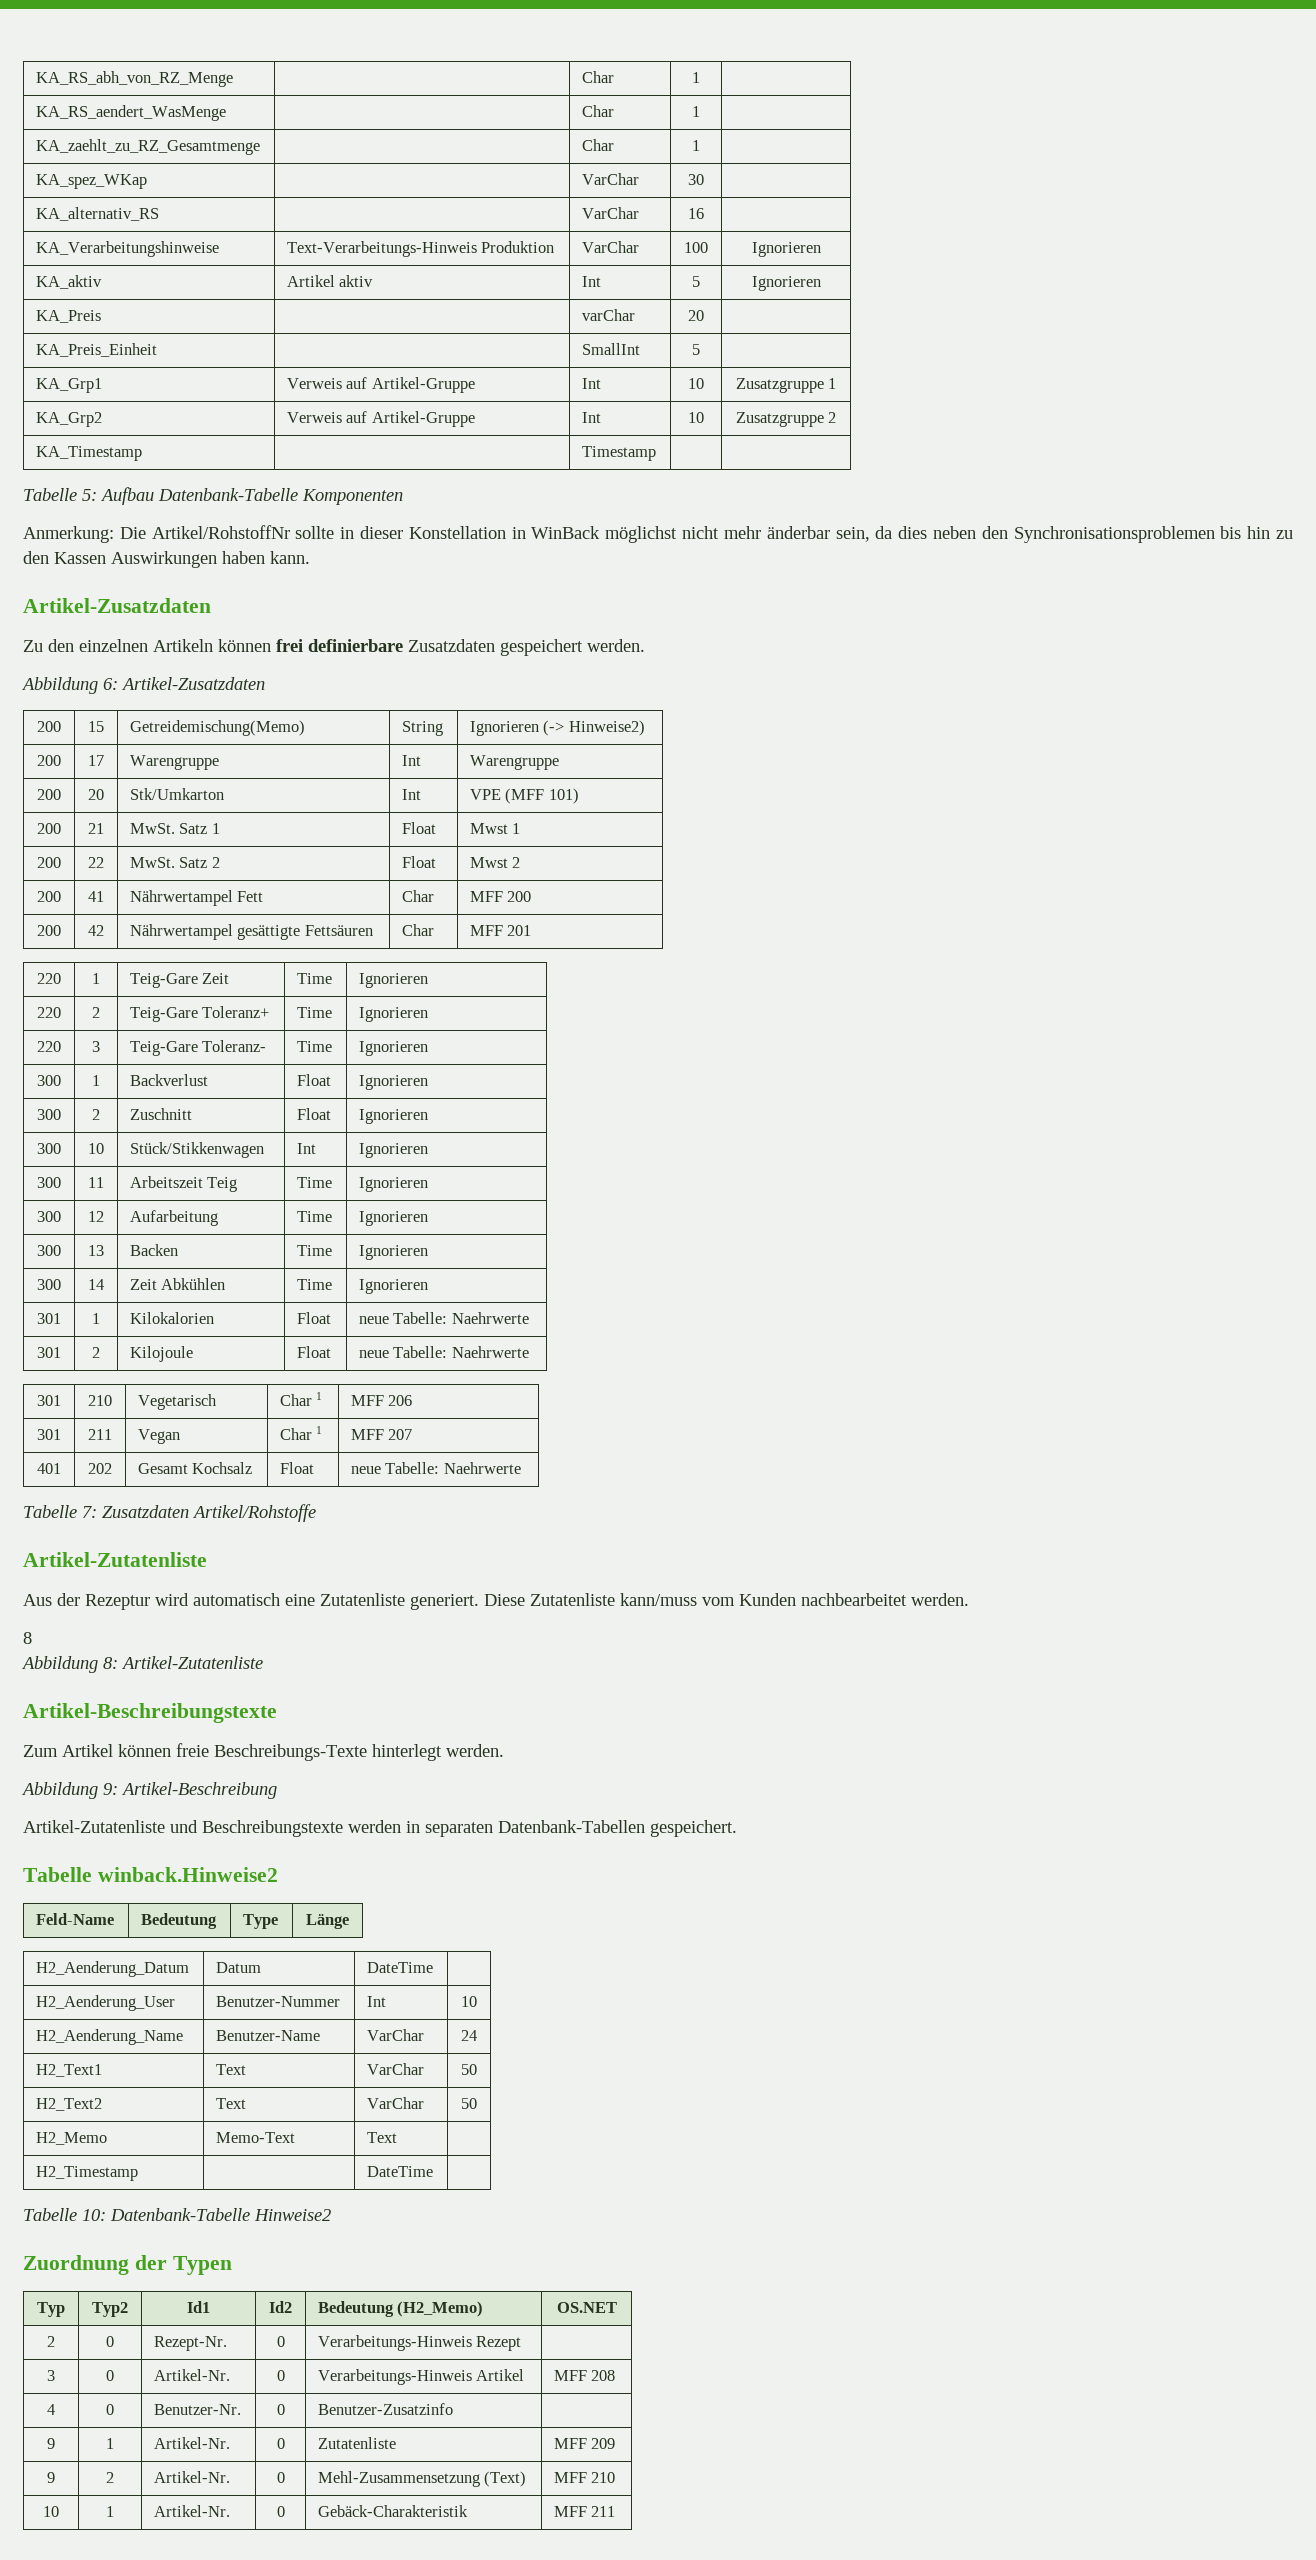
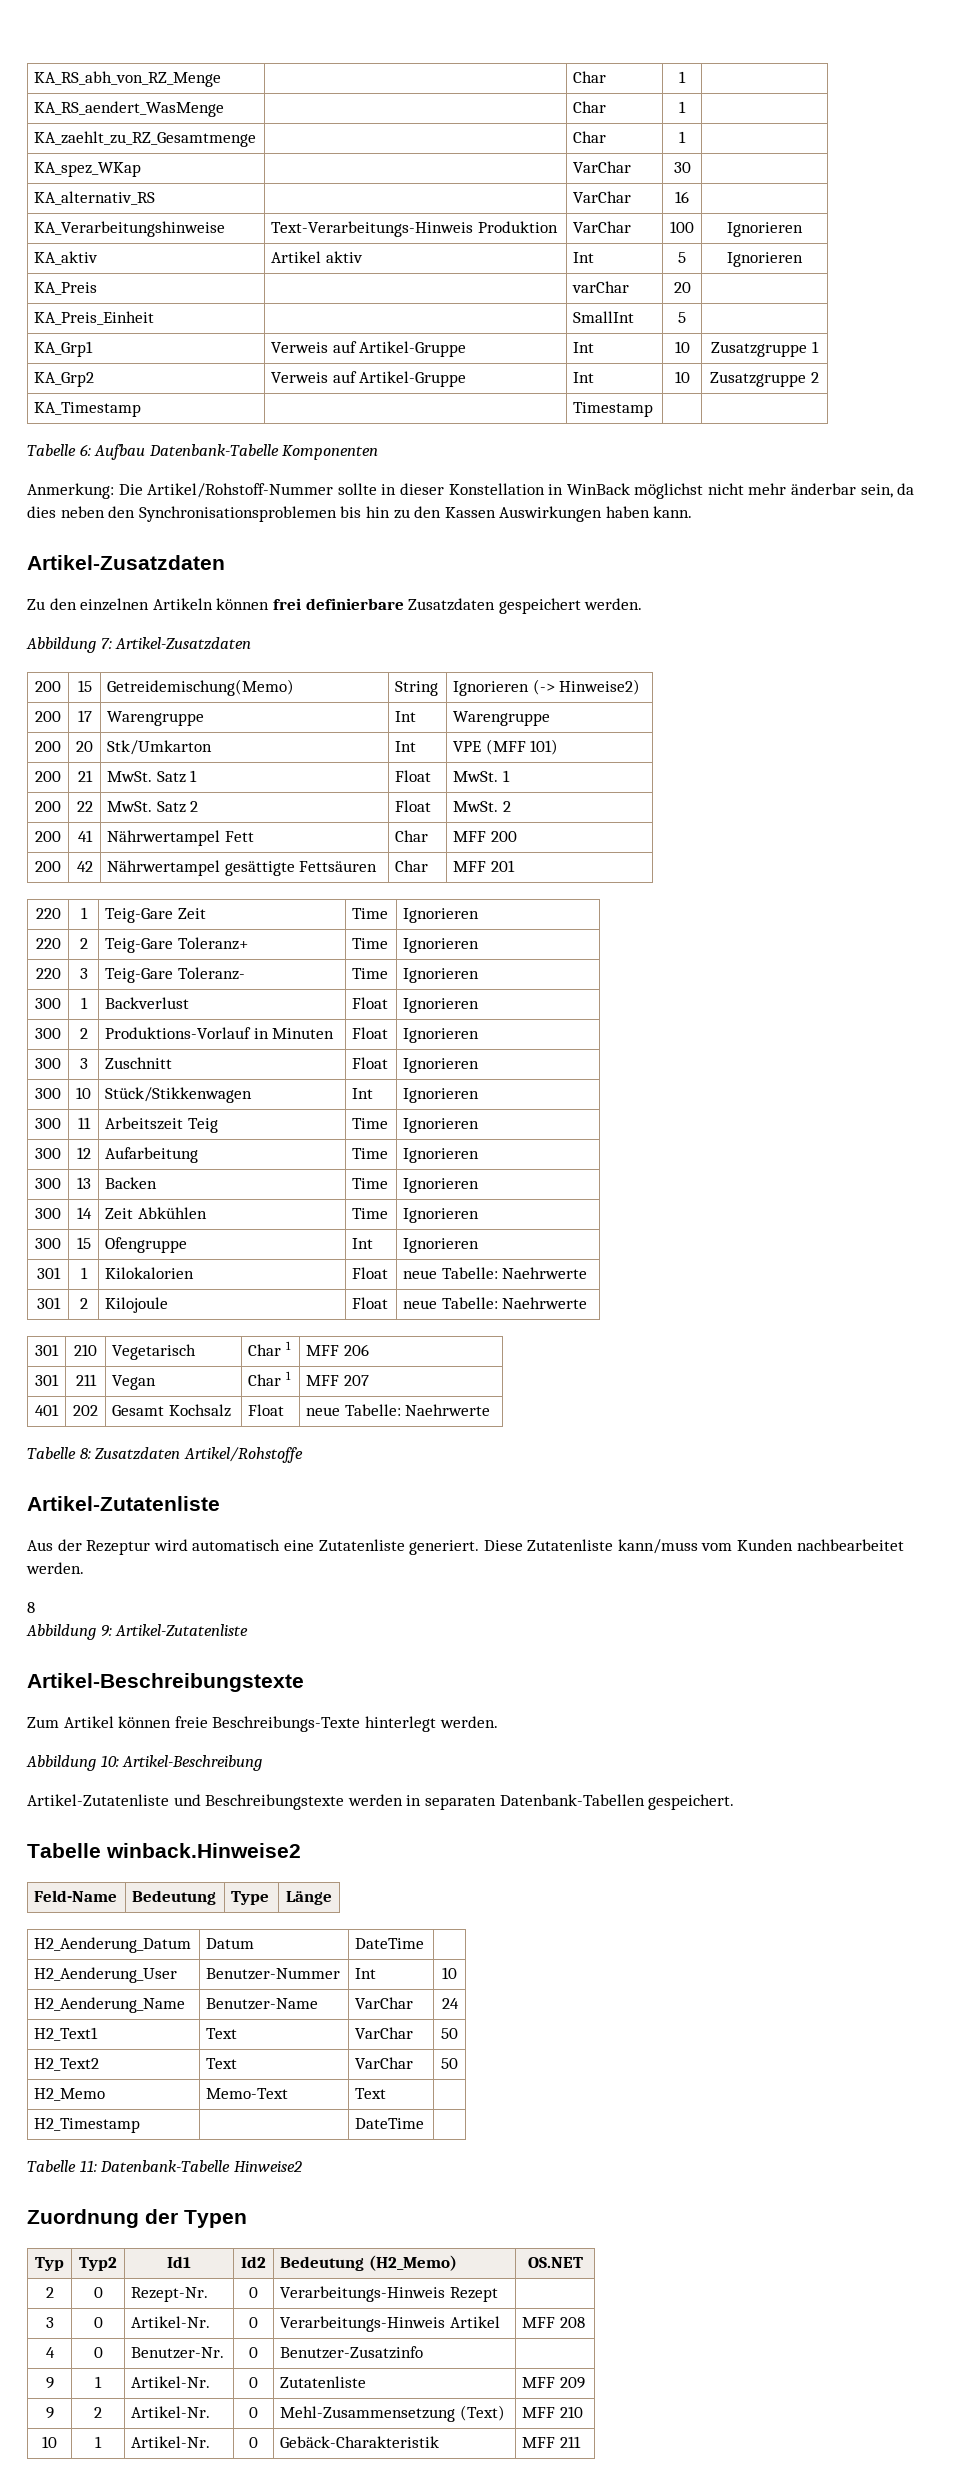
- Tabelle 5: Aufbau Datenbank-Tabelle Komponenten
+ Tabelle 6: Aufbau Datenbank-Tabelle Komponenten
- Anmerkung: Die Artikel/RohstoffNr sollte in dieser Konstellation in WinBack möglichst nicht mehr änderbar sein, da dies neben den Synchronisationsproblemen bis hin zu den Kassen Auswirkungen haben kann.
+ Anmerkung: Die Artikel/Rohstoff-Nummer sollte in dieser Konstellation in WinBack möglichst nicht mehr änderbar sein, da dies neben den Synchronisationsproblemen bis hin zu den Kassen Auswirkungen haben kann.
- Abbildung 6: Artikel-Zusatzdaten
+ Abbildung 7: Artikel-Zusatzdaten
- 200 | 21 | MwSt. Satz 1 | Float | Mwst 1
+ 200 | 21 | MwSt. Satz 1 | Float | MwSt. 1
- 200 | 22 | MwSt. Satz 2 | Float | Mwst 2
+ 200 | 22 | MwSt. Satz 2 | Float | MwSt. 2
- 300 | 2 | Zuschnitt | Float | Ignorieren
+ 300 | 2 | Produktions-Vorlauf in Minuten | Float | Ignorieren
+ 300 | 3 | Zuschnitt | Float | Ignorieren
+ 300 | 15 | Ofengruppe | Int | Ignorieren
- Tabelle 7: Zusatzdaten Artikel/Rohstoffe
+ Tabelle 8: Zusatzdaten Artikel/Rohstoffe
- Abbildung 8: Artikel-Zutatenliste
+ Abbildung 9: Artikel-Zutatenliste
- Abbildung 9: Artikel-Beschreibung
+ Abbildung 10: Artikel-Beschreibung
- Tabelle 10: Datenbank-Tabelle Hinweise2
+ Tabelle 11: Datenbank-Tabelle Hinweise2

